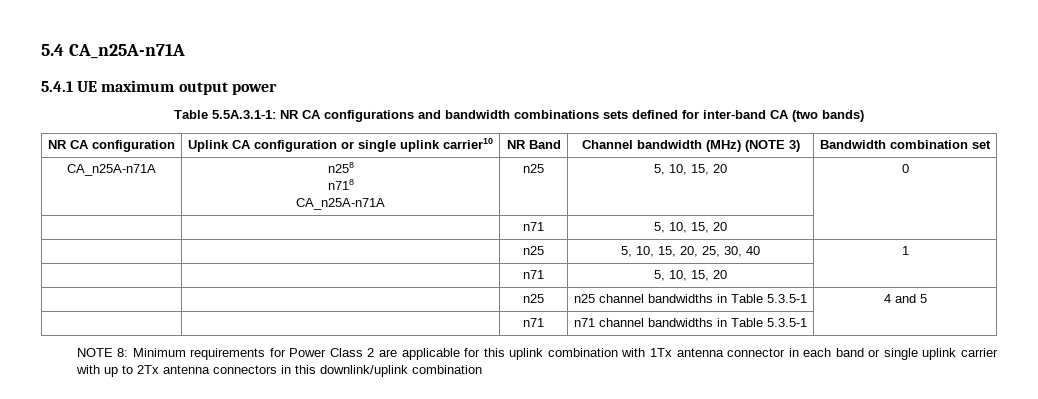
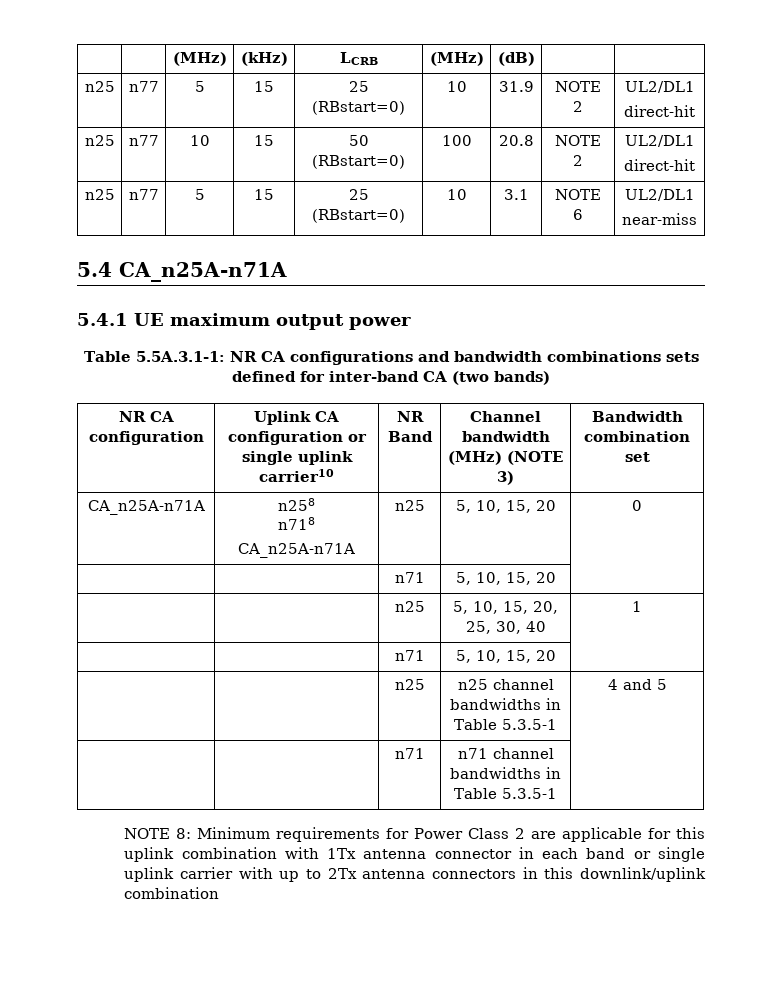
+ | | (MHz) | (kHz) | LCRB | (MHz) | (dB) | |
+ n25 | n77 | 5 | 15 | 25 (RBstart=0) | 10 | 31.9 | NOTE 2 | UL2/DL1
+ direct-hit
+ n25 | n77 | 10 | 15 | 50 (RBstart=0) | 100 | 20.8 | NOTE 2 | UL2/DL1
+ direct-hit
+ n25 | n77 | 5 | 15 | 25 (RBstart=0) | 10 | 3.1 | NOTE 6 | UL2/DL1
+ near-miss

